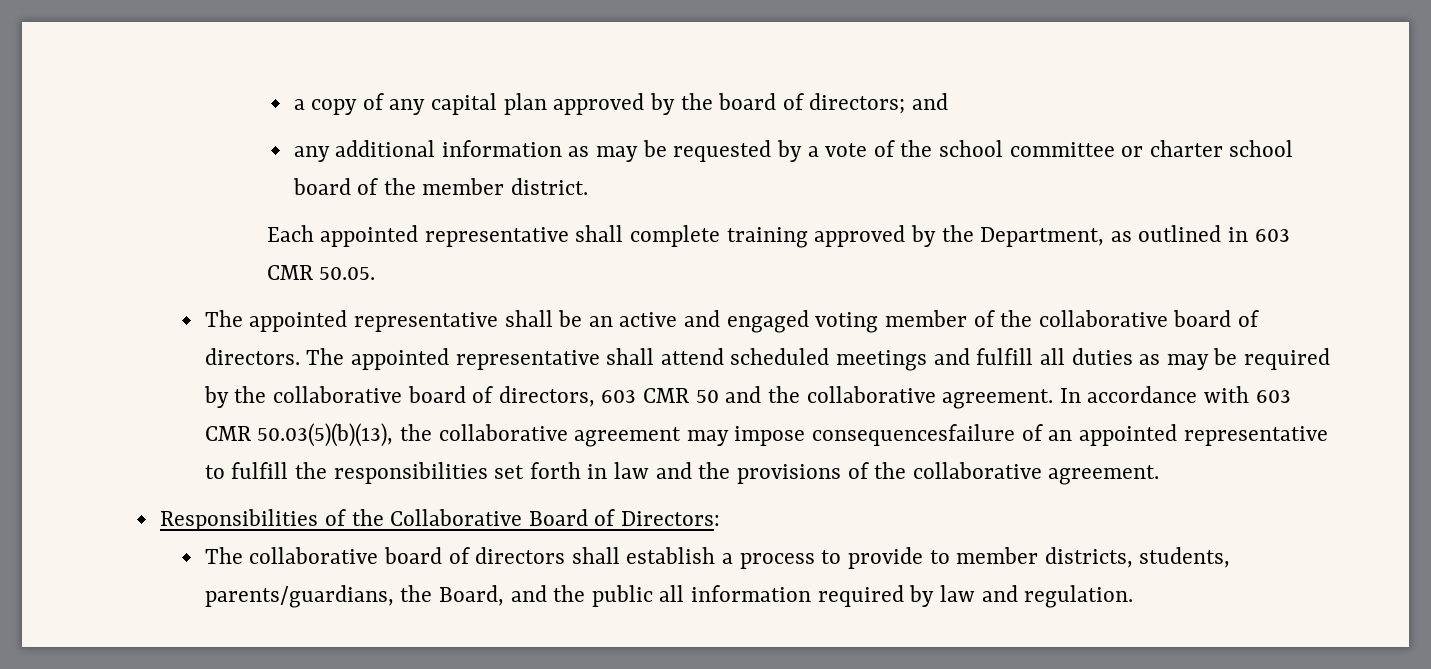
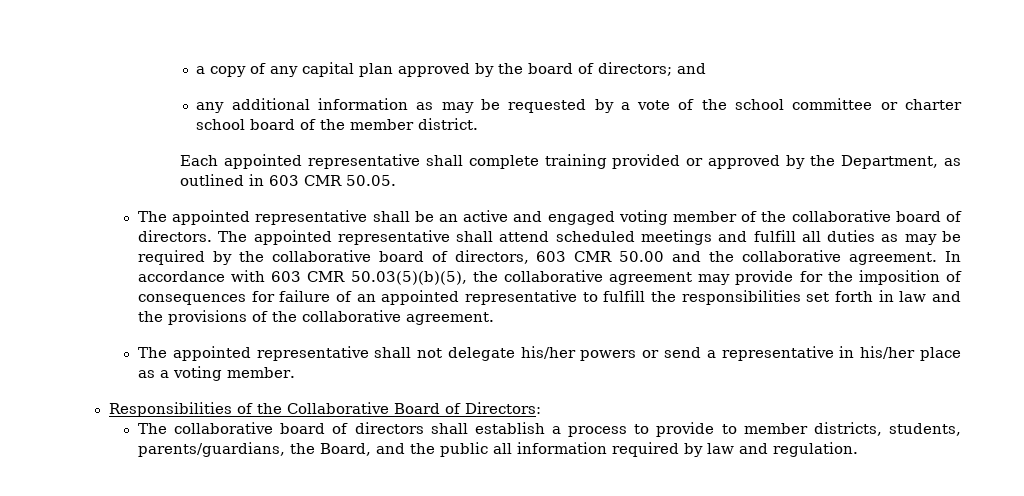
- Each appointed representative shall complete training approved by the Department, as outlined in 603 CMR 50.05.
+ Each appointed representative shall complete training provided or approved by the Department, as outlined in 603 CMR 50.05.
- The appointed representative shall attend scheduled meetings and fulfill all duties as may be required by the collaborative board of directors, 603 CMR 50 and the collaborative agreement.
+ The appointed representative shall attend scheduled meetings and fulfill all duties as may be required by the collaborative board of directors, 603 CMR 50.00 and the collaborative agreement.
- In accordance with 603 CMR 50.03(5)(b)(13), the collaborative agreement may impose consequencesfailure of an appointed representative to fulfill the responsibilities set forth in law and the provisions of the collaborative agreement.
+ In accordance with 603 CMR 50.03(5)(b)(5), the collaborative agreement may provide for the imposition of consequences for failure of an appointed representative to fulfill the responsibilities set forth in law and the provisions of the collaborative agreement.
+ The appointed representative shall not delegate his/her powers or send a representative in his/her place as a voting member.

